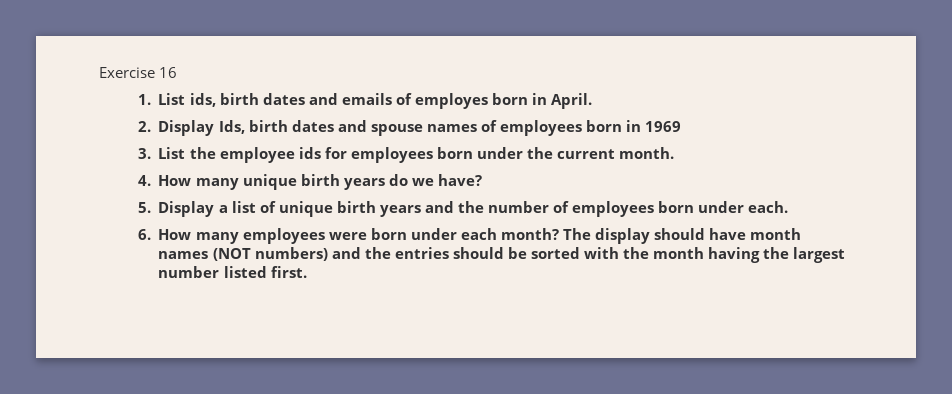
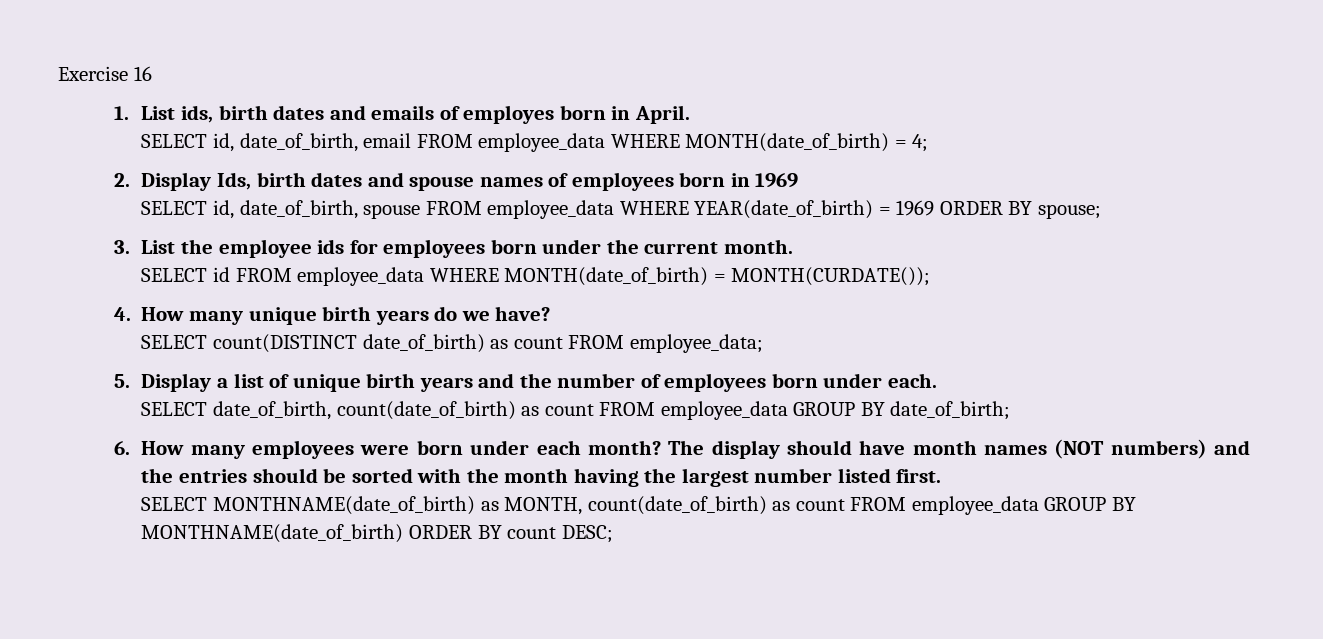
+ SELECT id, date_of_birth, email FROM employee_data WHERE MONTH(date_of_birth) = 4;
+ SELECT id, date_of_birth, spouse FROM employee_data WHERE YEAR(date_of_birth) = 1969 ORDER BY spouse;
+ SELECT id FROM employee_data WHERE MONTH(date_of_birth) = MONTH(CURDATE());
+ SELECT count(DISTINCT date_of_birth) as count FROM employee_data;
+ SELECT date_of_birth, count(date_of_birth) as count FROM employee_data GROUP BY date_of_birth;
+ SELECT MONTHNAME(date_of_birth) as MONTH, count(date_of_birth) as count FROM employee_data GROUP BY MONTHNAME(date_of_birth) ORDER BY count DESC;

